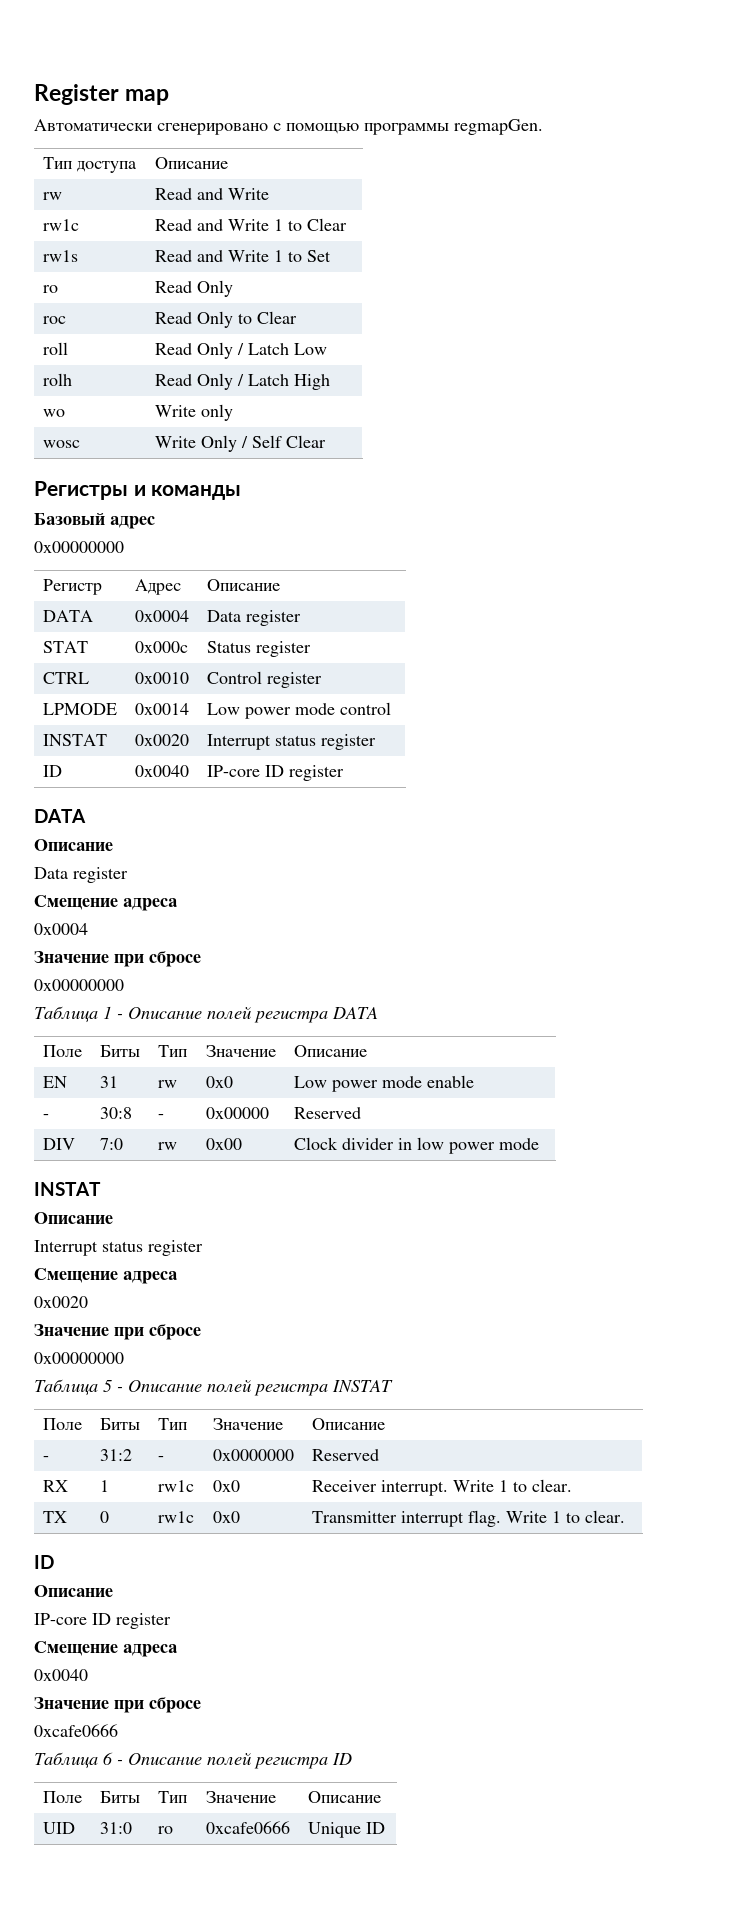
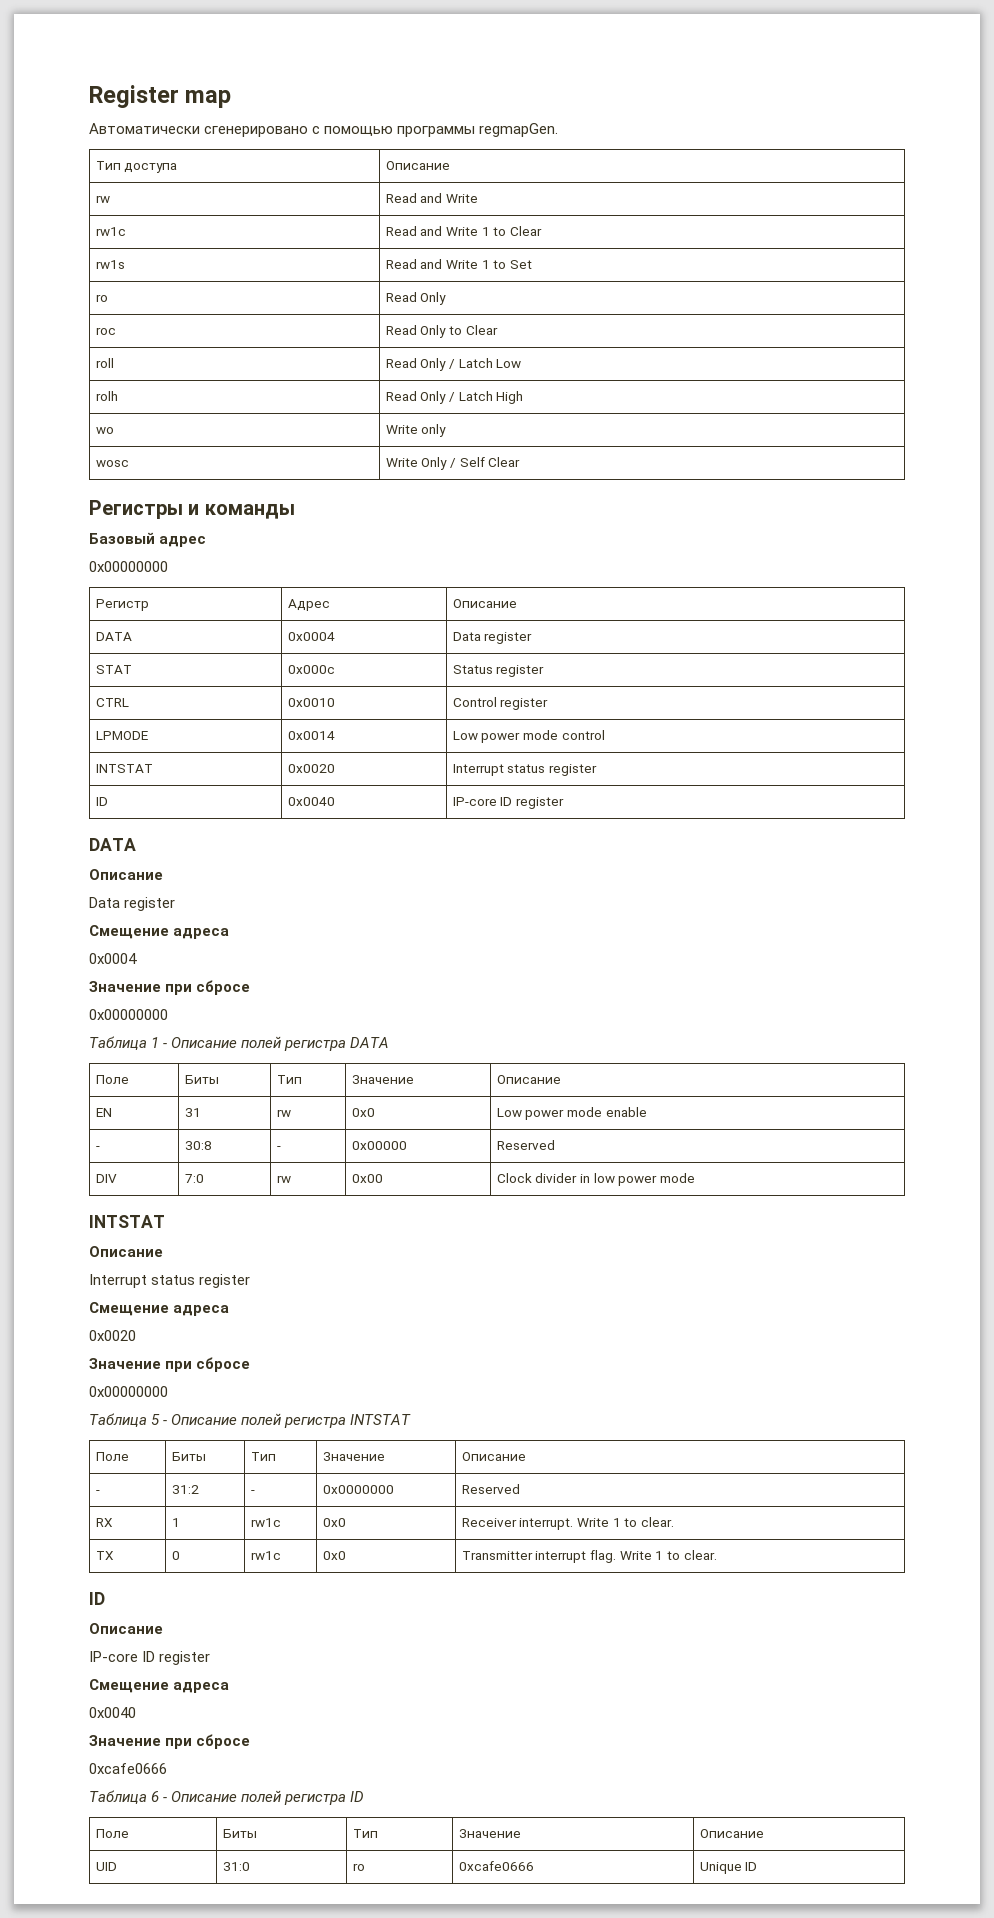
- INSTAT | 0x0020 | Interrupt status register
+ INTSTAT | 0x0020 | Interrupt status register
  DIV | 7:0 | rw | 0x00 | Clock divider in low power mode
- INSTAT
+ INTSTAT
- Таблица 5 - Описание полей регистра INSTAT
+ Таблица 5 - Описание полей регистра INTSTAT

